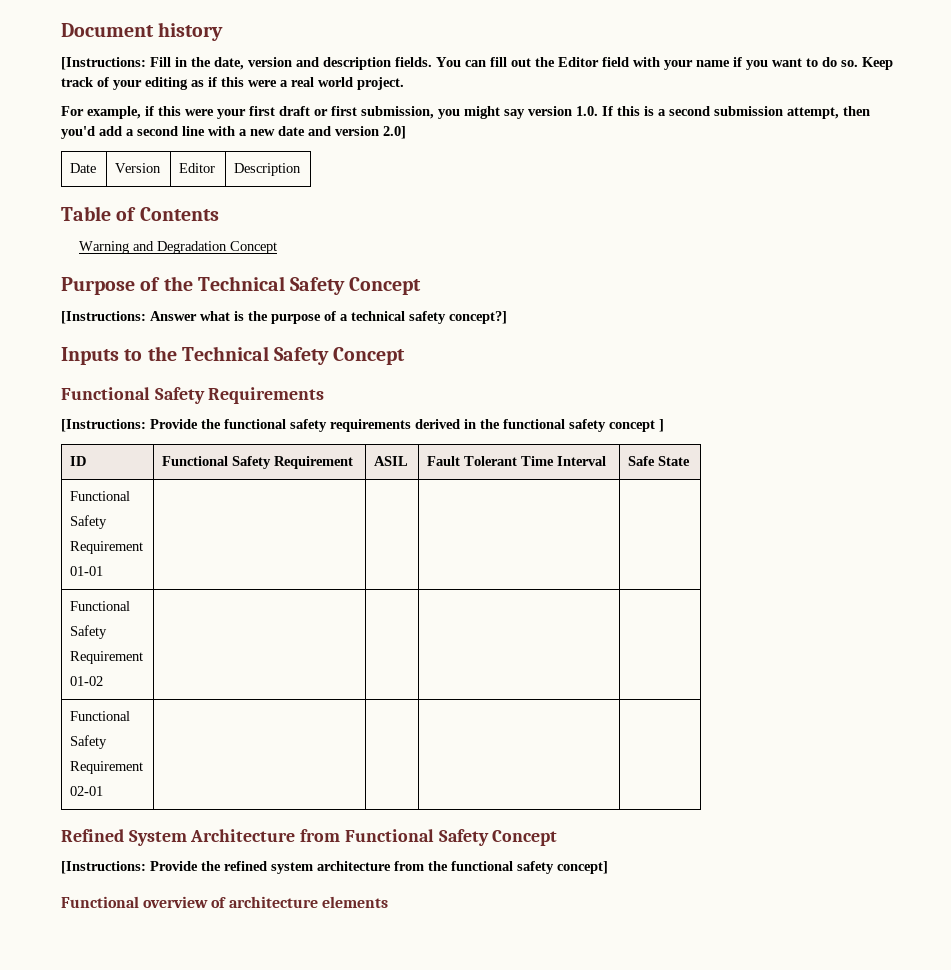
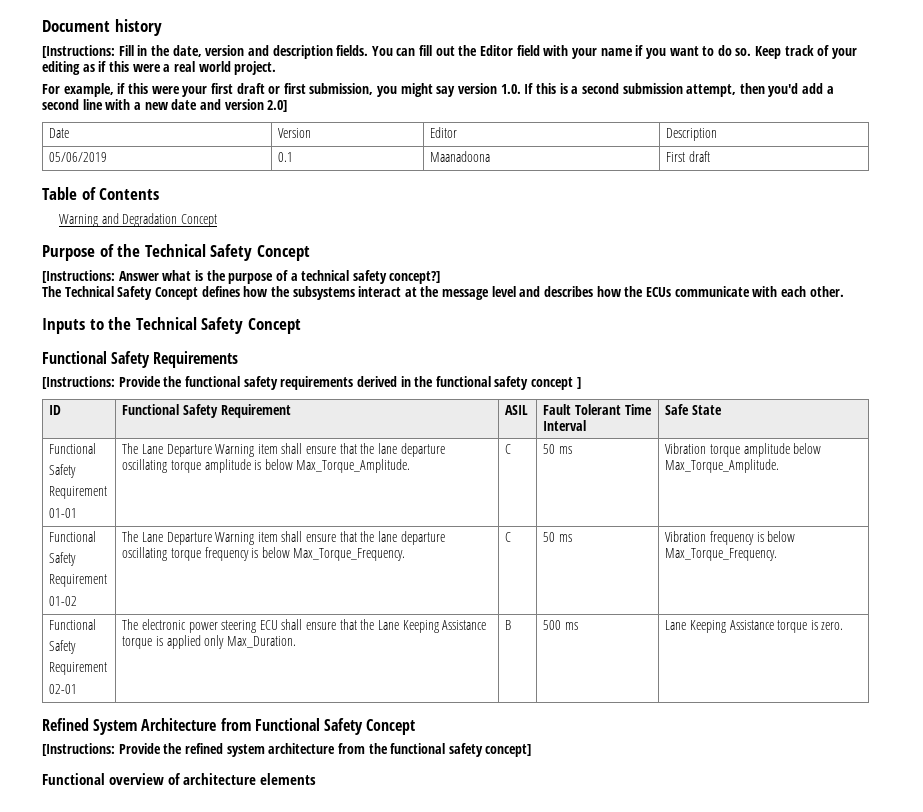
+ 05/06/2019 | 0.1 | Maanadoona | First draft
+ The Technical Safety Concept defines how the subsystems interact at the message level and describes how the ECUs communicate with each other.
  ID | Functional Safety Requirement | ASIL | Fault Tolerant Time Interval | Safe State
  Functional
  Safety
  Requirement
- 01-01 | | | |
+ 01-01 | The Lane Departure Warning item shall ensure that the lane departure oscillating torque amplitude is below Max_Torque_Amplitude. | C | 50 ms | Vibration torque amplitude below Max_Torque_Amplitude.
  Functional
  Safety
  Requirement
- 01-02 | | | |
+ 01-02 | The Lane Departure Warning item shall ensure that the lane departure oscillating torque frequency is below Max_Torque_Frequency. | C | 50 ms | Vibration frequency is below Max_Torque_Frequency.
  Functional
  Safety
  Requirement
- 02-01 | | | |
+ 02-01 | The electronic power steering ECU shall ensure that the Lane Keeping Assistance torque is applied only Max_Duration. | B | 500 ms | Lane Keeping Assistance torque is zero.

